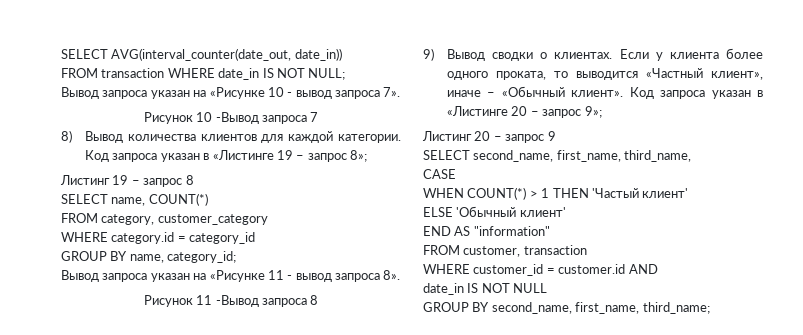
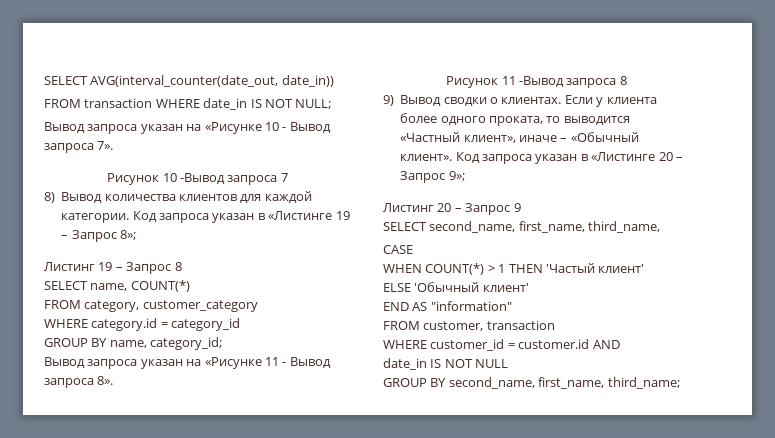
- Вывод запроса указан на «Рисунке 10 - вывод запроса 7».
+ Вывод запроса указан на «Рисунке 10 - Вывод запроса 7».
- Код запроса указан в «Листинге 19 – запрос 8»;
+ Код запроса указан в «Листинге 19 – Запрос 8»;
- Листинг 19 – запрос 8
+ Листинг 19 – Запрос 8
- Вывод запроса указан на «Рисунке 11 - вывод запроса 8».
+ Вывод запроса указан на «Рисунке 11 - Вывод запроса 8».
- Код запроса указан в «Листинге 20 – запрос 9»;
+ Код запроса указан в «Листинге 20 – Запрос 9»;
- Листинг 20 – запрос 9
+ Листинг 20 – Запрос 9

